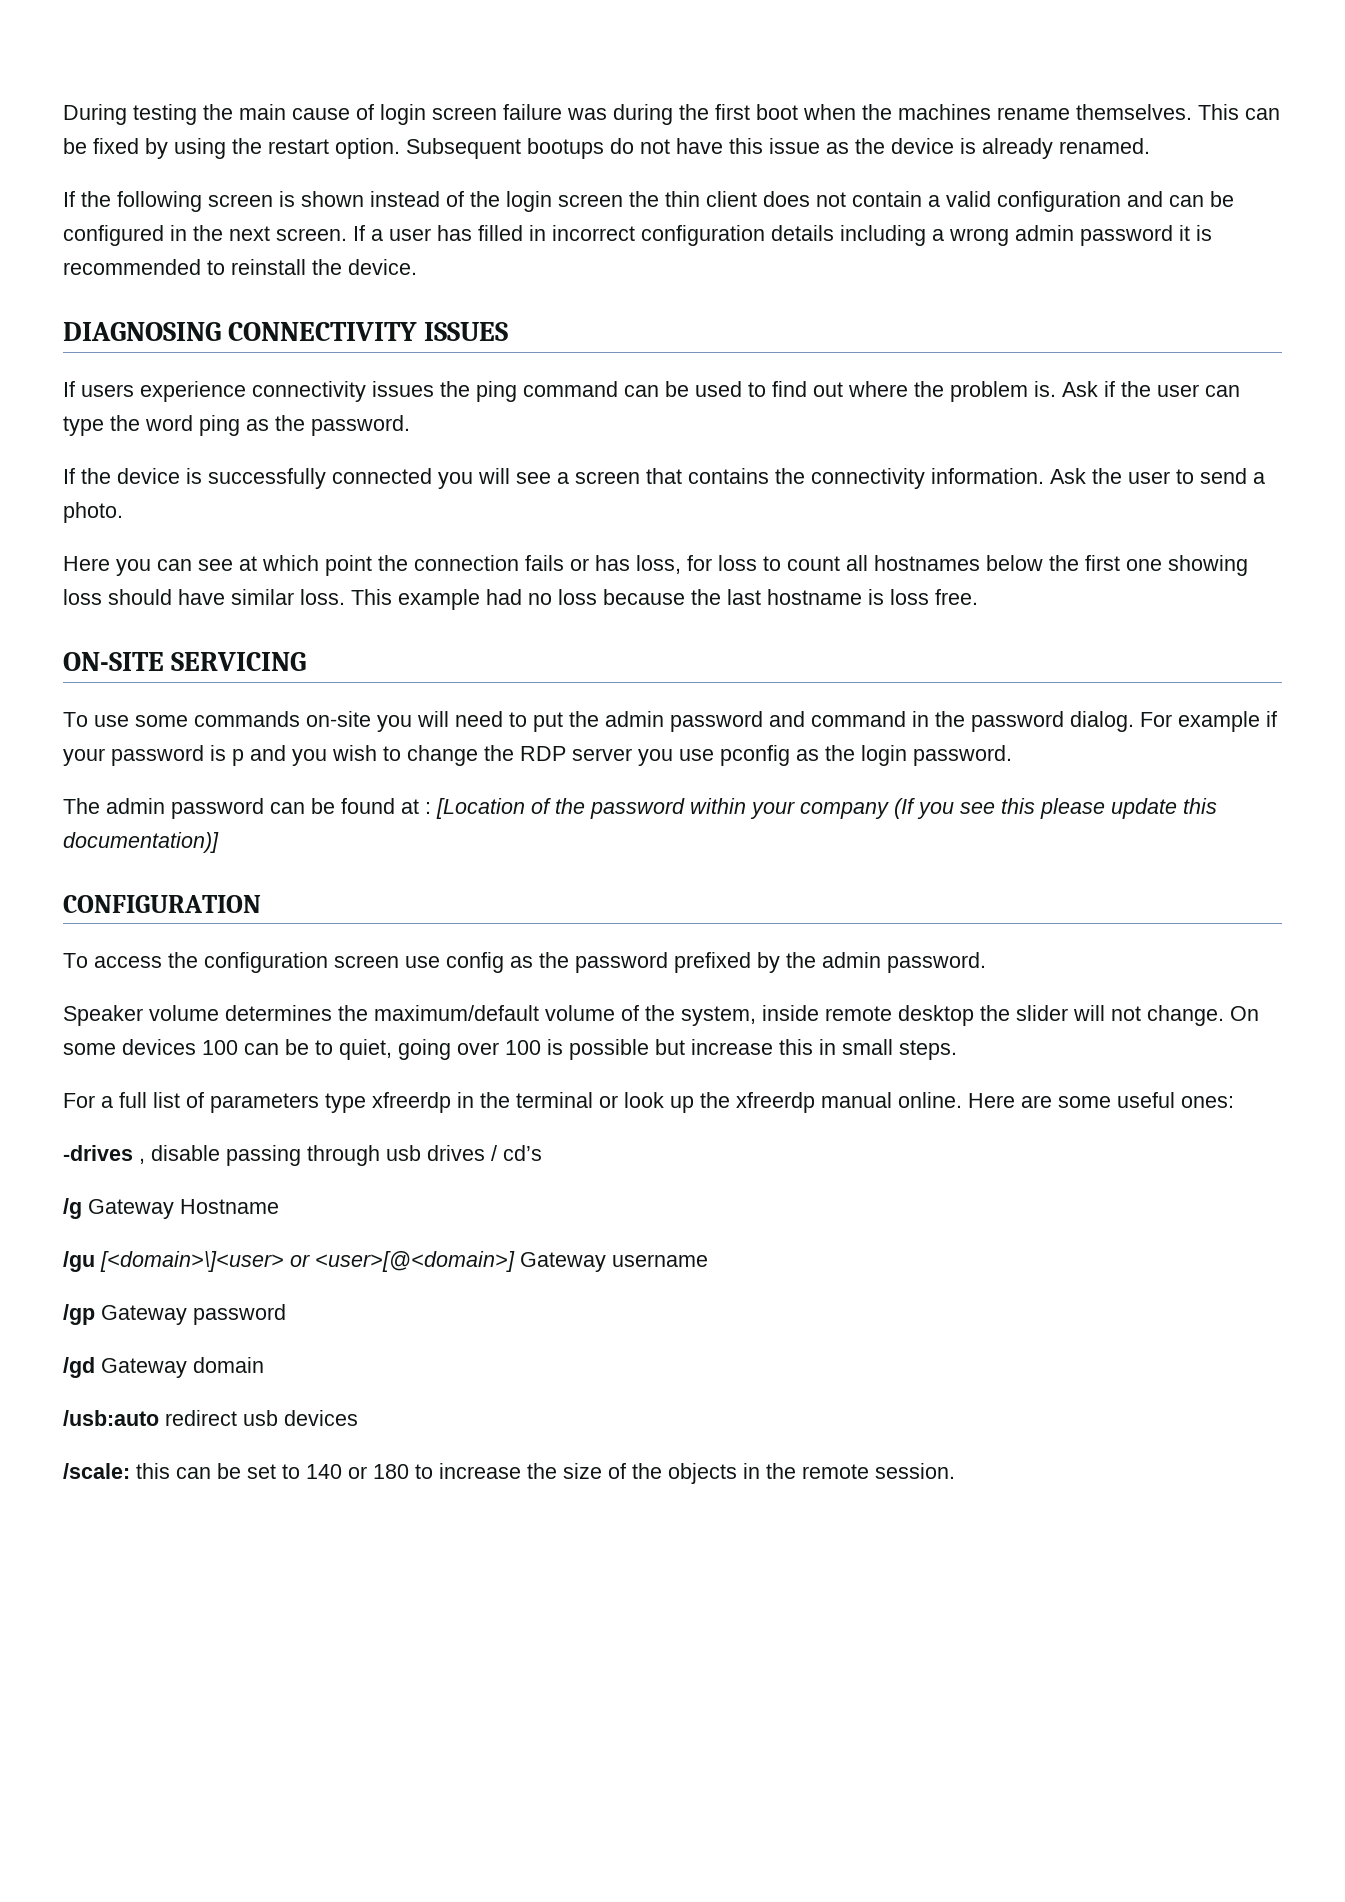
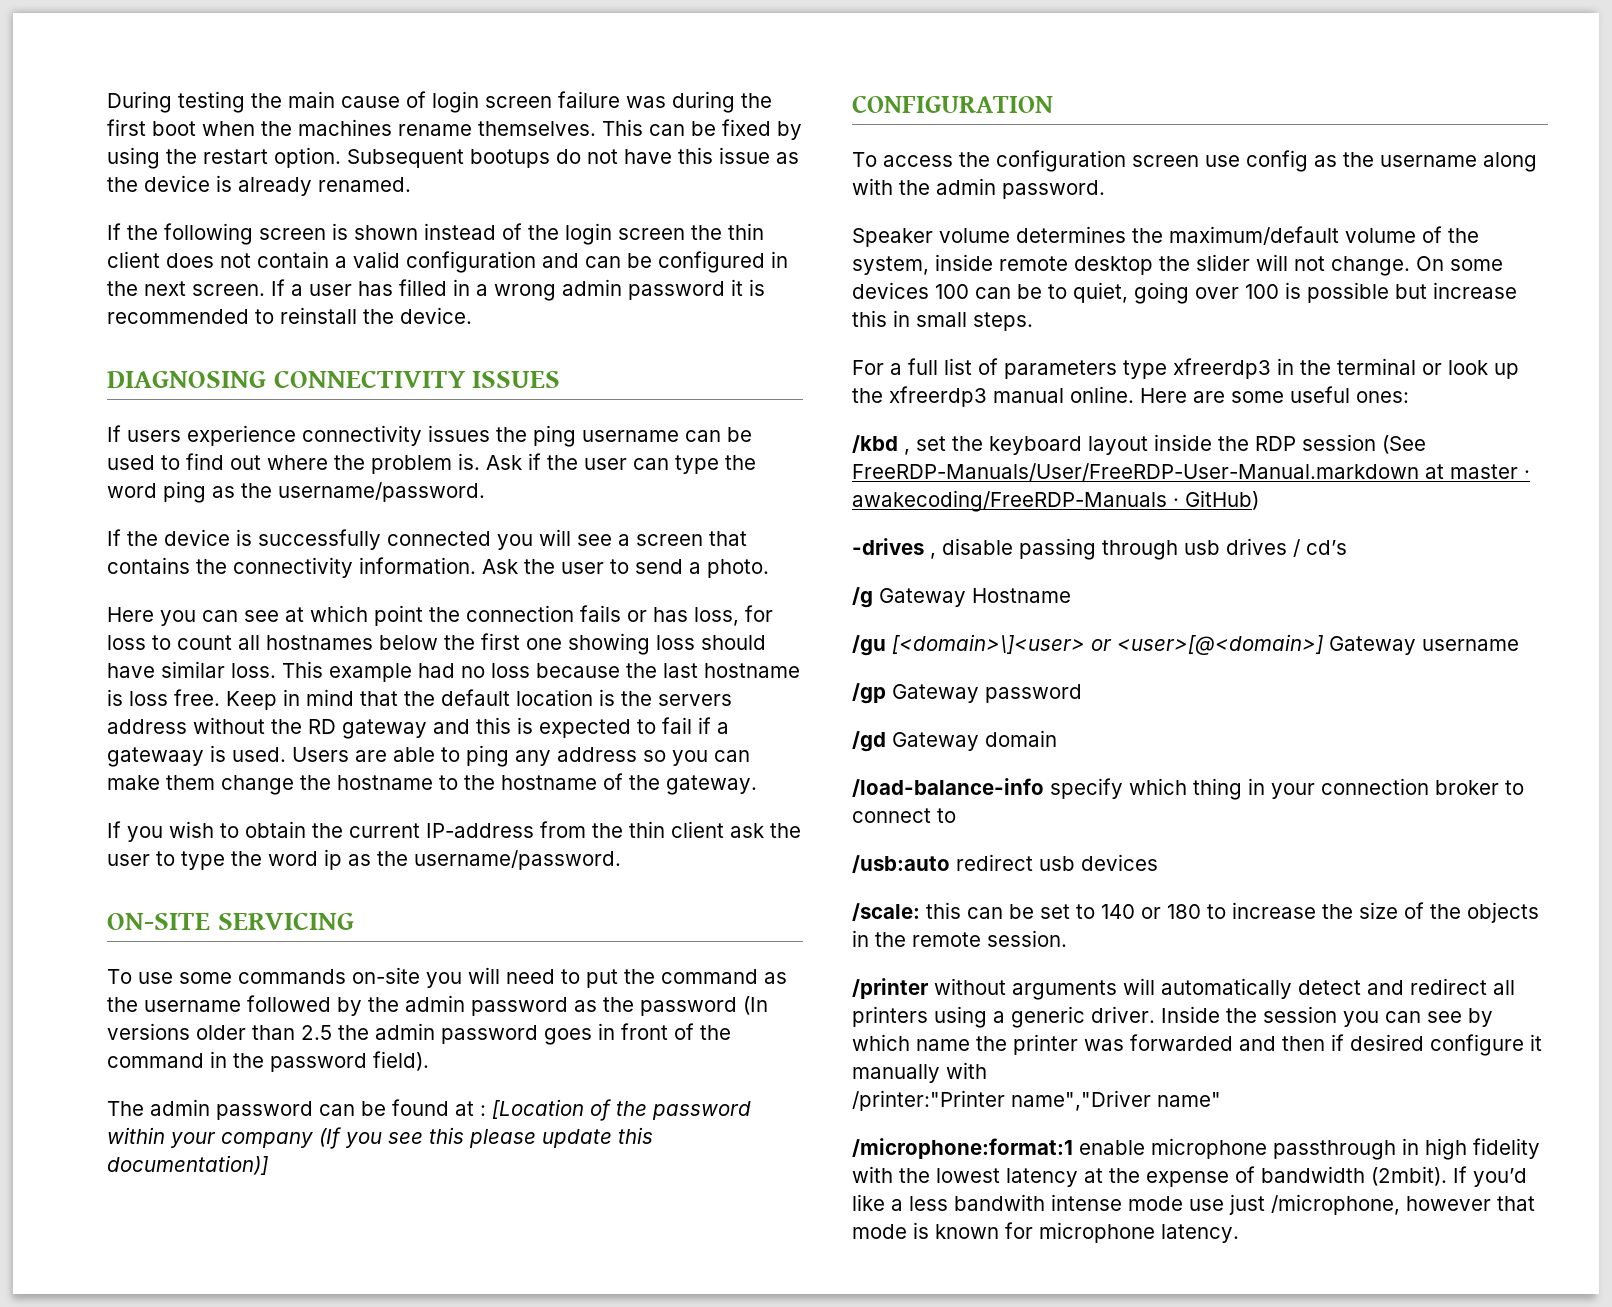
- If a user has filled in incorrect configuration details including a wrong admin password it is recommended to reinstall the device.
+ If a user has filled in a wrong admin password it is recommended to reinstall the device.
- If users experience connectivity issues the ping command can be used to find out where the problem is.
+ If users experience connectivity issues the ping username can be used to find out where the problem is.
- Ask if the user can type the word ping as the password.
+ Ask if the user can type the word ping as the username/password.
+ Keep in mind that the default location is the servers address without the RD gateway and this is expected to fail if a gatewaay is used. Users are able to ping any address so you can make them change the hostname to the hostname of the gateway.
+ If you wish to obtain the current IP-address from the thin client ask the user to type the word ip as the username/password.
- To use some commands on-site you will need to put the admin password and command in the password dialog. For example if your password is p and you wish to change the RDP server you use pconfig as the login password.
+ To use some commands on-site you will need to put the command as the username followed by the admin password as the password (In versions older than 2.5 the admin password goes in front of the command in the password field).
- To access the configuration screen use config as the password prefixed by the admin password.
+ To access the configuration screen use config as the username along with the admin password.
- For a full list of parameters type xfreerdp in the terminal or look up the xfreerdp manual online.
+ For a full list of parameters type xfreerdp3 in the terminal or look up the xfreerdp3 manual online.
+ /kbd , set the keyboard layout inside the RDP session (See FreeRDP-Manuals/User/FreeRDP-User-Manual.markdown at master · awakecoding/FreeRDP-Manuals · GitHub)
+ /load-balance-info specify which thing in your connection broker to connect to
+ /printer without arguments will automatically detect and redirect all printers using a generic driver. Inside the session you can see by which name the printer was forwarded and then if desired configure it manually with
+ /printer:"Printer name","Driver name"
+ /microphone:format:1 enable microphone passthrough in high fidelity with the lowest latency at the expense of bandwidth (2mbit). If you’d like a less bandwith intense mode use just /microphone, however that mode is known for microphone latency.

